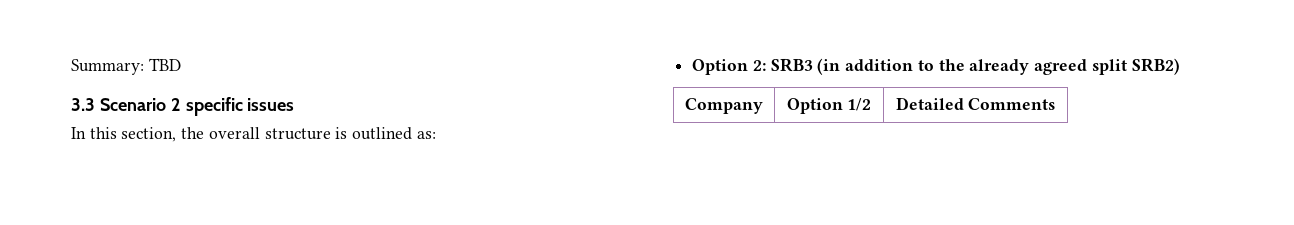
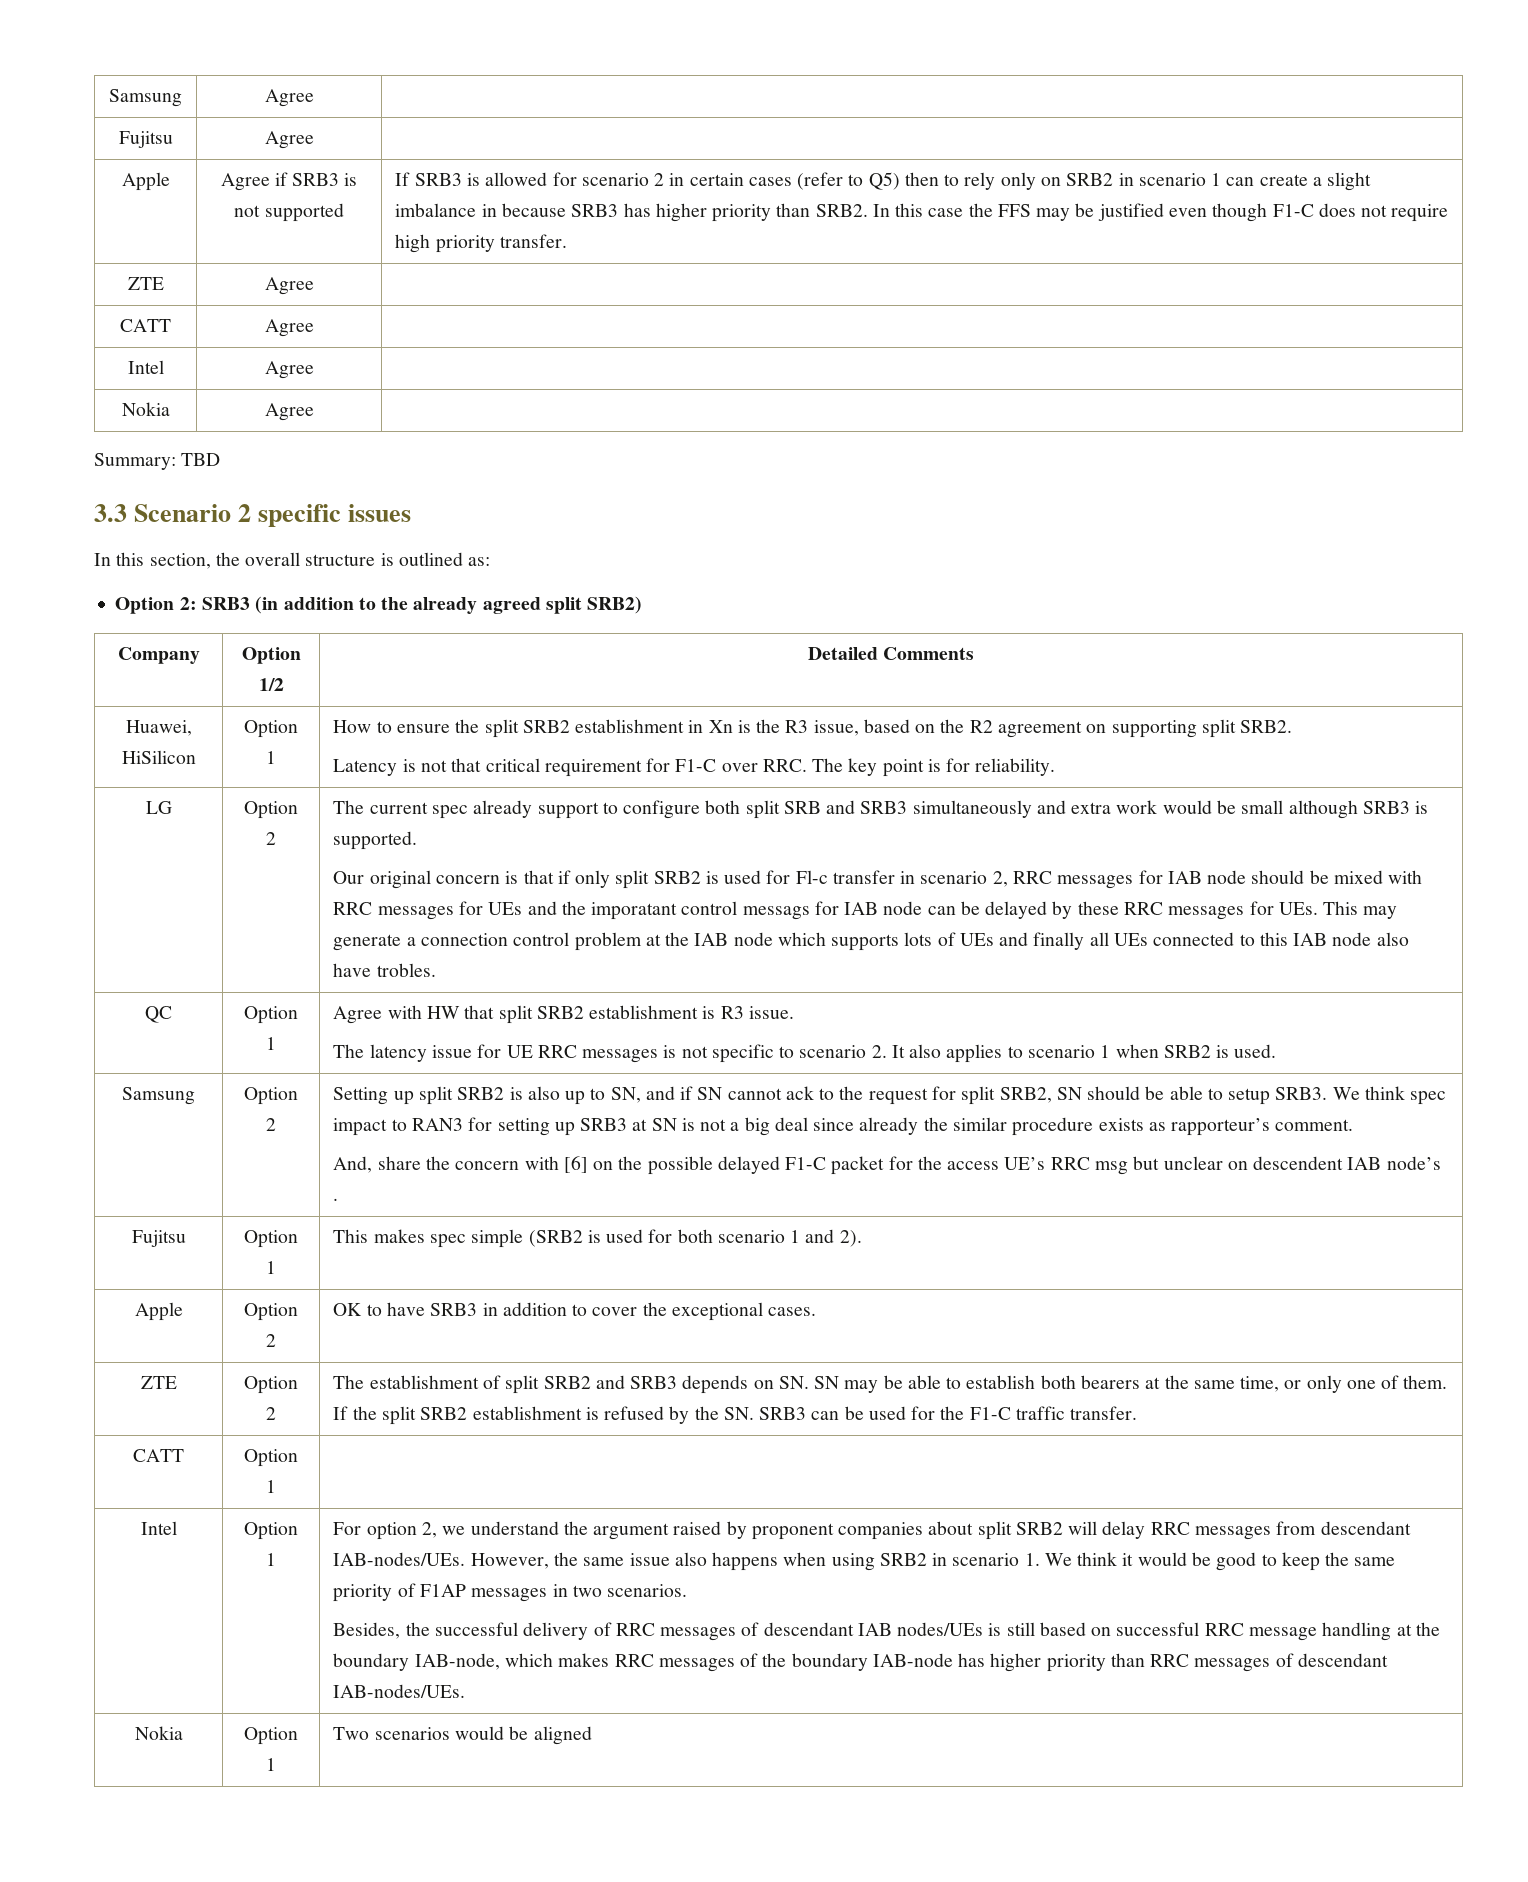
+ Samsung | Agree |
+ Fujitsu | Agree |
+ Apple | Agree if SRB3 is not supported | If SRB3 is allowed for scenario 2 in certain cases (refer to Q5) then to rely only on SRB2 in scenario 1 can create a slight imbalance in because SRB3 has higher priority than SRB2. In this case the FFS may be justified even though F1-C does not require high priority transfer.
+ ZTE | Agree |
+ CATT | Agree |
+ Intel | Agree |
+ Nokia | Agree |
+ Huawei, HiSilicon | Option 1 | How to ensure the split SRB2 establishment in Xn is the R3 issue, based on the R2 agreement on supporting split SRB2.
+ Latency is not that critical requirement for F1-C over RRC. The key point is for reliability.
+ LG | Option 2 | The current spec already support to configure both split SRB and SRB3 simultaneously and extra work would be small although SRB3 is supported.
+ Our original concern is that if only split SRB2 is used for Fl-c transfer in scenario 2, RRC messages for IAB node should be mixed with RRC messages for UEs and the imporatant control messags for IAB node can be delayed by these RRC messages for UEs. This may generate a connection control problem at the IAB node which supports lots of UEs and finally all UEs connected to this IAB node also have trobles.
+ QC | Option 1 | Agree with HW that split SRB2 establishment is R3 issue.
+ The latency issue for UE RRC messages is not specific to scenario 2. It also applies to scenario 1 when SRB2 is used.
+ Samsung | Option 2 | Setting up split SRB2 is also up to SN, and if SN cannot ack to the request for split SRB2, SN should be able to setup SRB3. We think spec impact to RAN3 for setting up SRB3 at SN is not a big deal since already the similar procedure exists as rapporteur’s comment.
+ And, share the concern with [6] on the possible delayed F1-C packet for the access UE’s RRC msg but unclear on descendent IAB node’s .
+ Fujitsu | Option 1 | This makes spec simple (SRB2 is used for both scenario 1 and 2).
+ Apple | Option 2 | OK to have SRB3 in addition to cover the exceptional cases.
+ ZTE | Option 2 | The establishment of split SRB2 and SRB3 depends on SN. SN may be able to establish both bearers at the same time, or only one of them. If the split SRB2 establishment is refused by the SN. SRB3 can be used for the F1-C traffic transfer.
+ CATT | Option 1 |
+ Intel | Option 1 | For option 2, we understand the argument raised by proponent companies about split SRB2 will delay RRC messages from descendant IAB-nodes/UEs. However, the same issue also happens when using SRB2 in scenario 1. We think it would be good to keep the same priority of F1AP messages in two scenarios.
+ Besides, the successful delivery of RRC messages of descendant IAB nodes/UEs is still based on successful RRC message handling at the boundary IAB-node, which makes RRC messages of the boundary IAB-node has higher priority than RRC messages of descendant IAB-nodes/UEs.
+ Nokia | Option 1 | Two scenarios would be aligned

